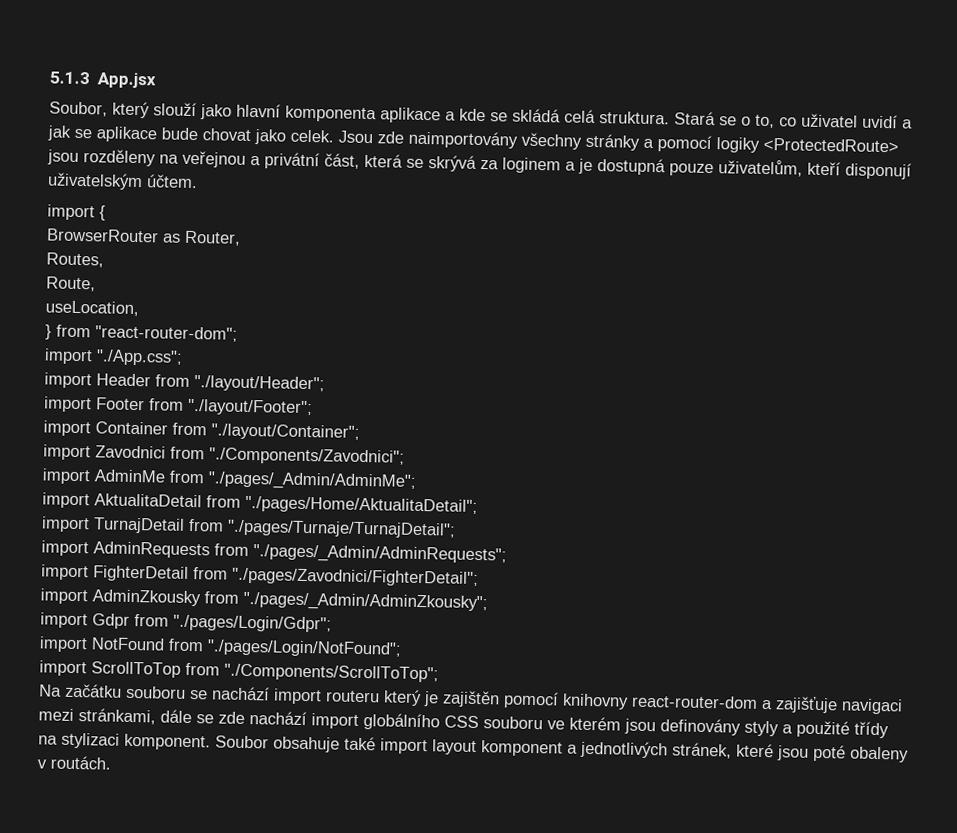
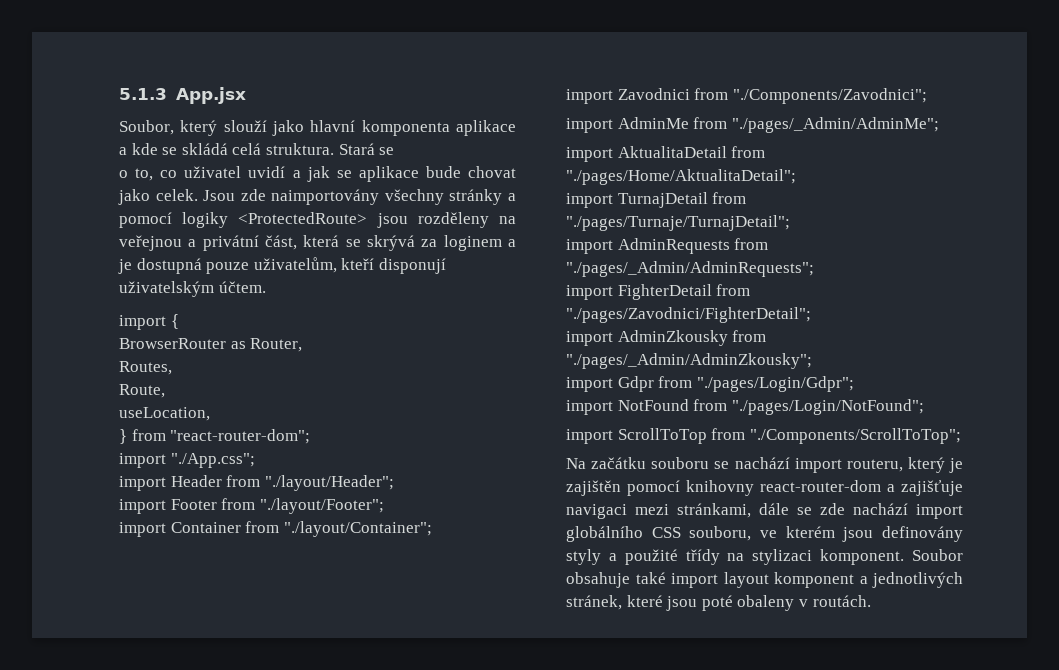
- Stará se o to, co uživatel uvidí a jak se aplikace bude chovat jako celek.
+ Stará se
+ o to, co uživatel uvidí a jak se aplikace bude chovat jako celek.
- Na začátku souboru se nachází import routeru který je zajištěn pomocí knihovny react-router-dom a zajišťuje navigaci mezi stránkami, dále se zde nachází import globálního CSS souboru ve kterém jsou definovány styly a použité třídy na stylizaci komponent.
+ Na začátku souboru se nachází import routeru, který je zajištěn pomocí knihovny react-router-dom a zajišťuje navigaci mezi stránkami, dále se zde nachází import globálního CSS souboru, ve kterém jsou definovány styly a použité třídy na stylizaci komponent.

